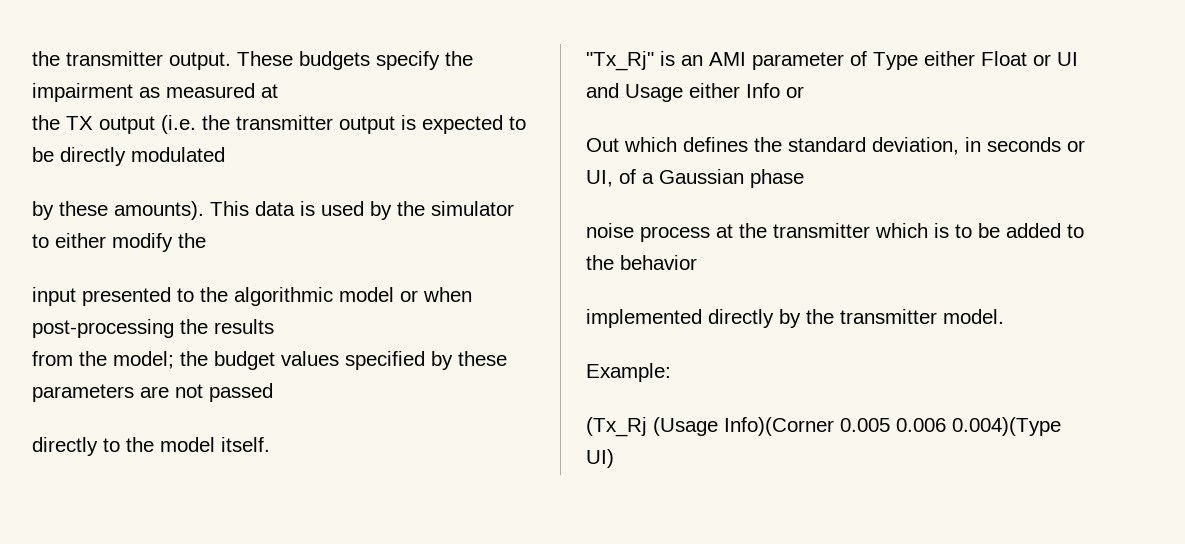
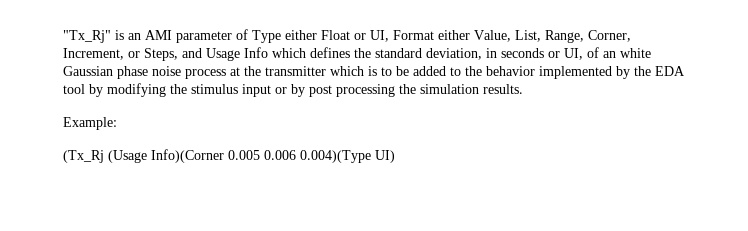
- the transmitter output. These budgets specify the impairment as measured at
- the TX output (i.e. the transmitter output is expected to be directly modulated
- by these amounts). This data is used by the simulator to either modify the
- input presented to the algorithmic model or when post-processing the results
- from the model; the budget values specified by these parameters are not passed
- directly to the model itself.
- "Tx_Rj" is an AMI parameter of Type either Float or UI and Usage either Info or
- Out which defines the standard deviation, in seconds or UI, of a Gaussian phase
- noise process at the transmitter which is to be added to the behavior
- implemented directly by the transmitter model.
+ "Tx_Rj" is an AMI parameter of Type either Float or UI, Format either Value, List, Range, Corner, Increment, or Steps, and Usage Info which defines the standard deviation, in seconds or UI, of an white Gaussian phase noise process at the transmitter which is to be added to the behavior implemented by the EDA tool by modifying the stimulus input or by post processing the simulation results.

